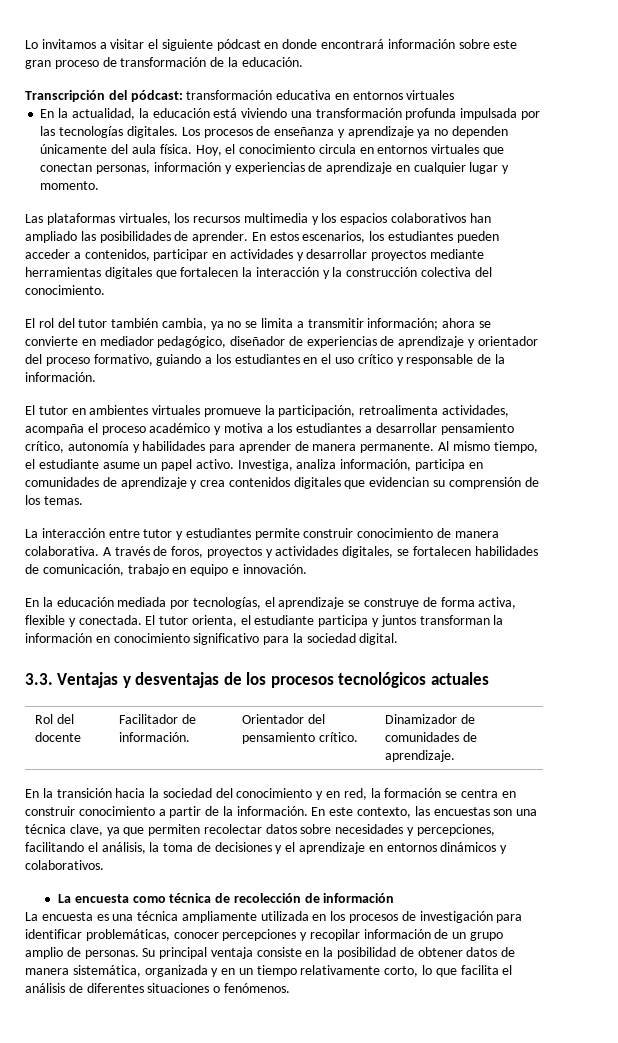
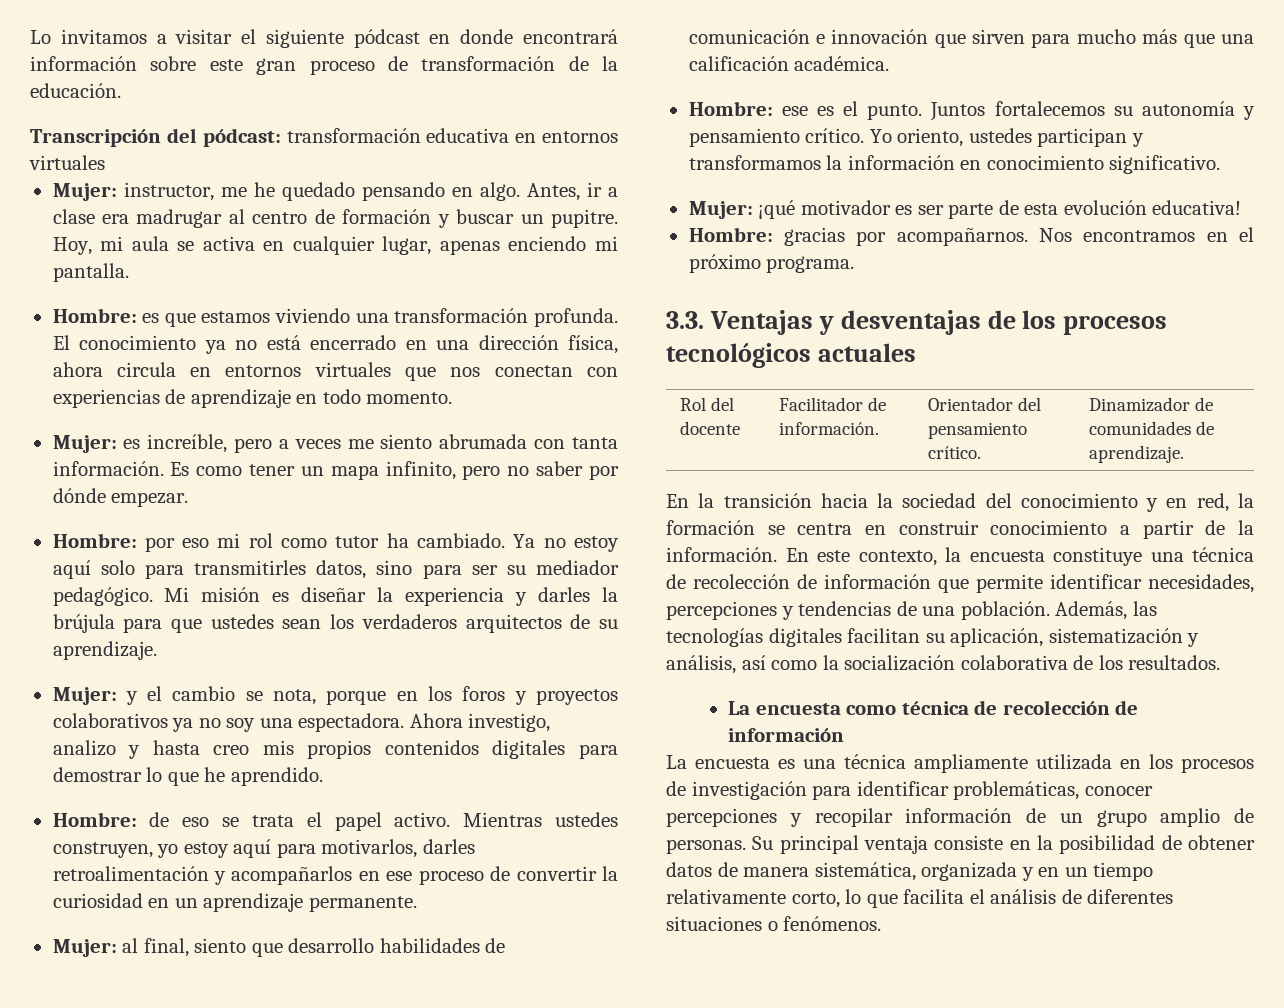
- En la actualidad, la educación está viviendo una transformación profunda impulsada por las tecnologías digitales. Los procesos de enseñanza y aprendizaje ya no dependen únicamente del aula física. Hoy, el conocimiento circula en entornos virtuales que conectan personas, información y experiencias de aprendizaje en cualquier lugar y momento.
- Las plataformas virtuales, los recursos multimedia y los espacios colaborativos han ampliado las posibilidades de aprender. En estos escenarios, los estudiantes pueden acceder a contenidos, participar en actividades y desarrollar proyectos mediante herramientas digitales que fortalecen la interacción y la construcción colectiva del conocimiento.
- El rol del tutor también cambia, ya no se limita a transmitir información; ahora se convierte en mediador pedagógico, diseñador de experiencias de aprendizaje y orientador del proceso formativo, guiando a los estudiantes en el uso crítico y responsable de la información.
- El tutor en ambientes virtuales promueve la participación, retroalimenta actividades, acompaña el proceso académico y motiva a los estudiantes a desarrollar pensamiento crítico, autonomía y habilidades para aprender de manera permanente. Al mismo tiempo, el estudiante asume un papel activo. Investiga, analiza información, participa en comunidades de aprendizaje y crea contenidos digitales que evidencian su comprensión de los temas.
- La interacción entre tutor y estudiantes permite construir conocimiento de manera colaborativa. A través de foros, proyectos y actividades digitales, se fortalecen habilidades de comunicación, trabajo en equipo e innovación.
- En la educación mediada por tecnologías, el aprendizaje se construye de forma activa, flexible y conectada. El tutor orienta, el estudiante participa y juntos transforman la información en conocimiento significativo para la sociedad digital.
+ Mujer: instructor, me he quedado pensando en algo. Antes, ir a clase era madrugar al centro de formación y buscar un pupitre. Hoy, mi aula se activa en cualquier lugar, apenas enciendo mi pantalla.
+ Hombre: es que estamos viviendo una transformación profunda. El conocimiento ya no está encerrado en una dirección física, ahora circula en entornos virtuales que nos conectan con experiencias de aprendizaje en todo momento.
+ Mujer: es increíble, pero a veces me siento abrumada con tanta información. Es como tener un mapa infinito, pero no saber por dónde empezar.
+ Hombre: por eso mi rol como tutor ha cambiado. Ya no estoy aquí solo para transmitirles datos, sino para ser su mediador pedagógico. Mi misión es diseñar la experiencia y darles la brújula para que ustedes sean los verdaderos arquitectos de su aprendizaje.
+ Mujer: y el cambio se nota, porque en los foros y proyectos colaborativos ya no soy una espectadora. Ahora investigo, analizo y hasta creo mis propios contenidos digitales para demostrar lo que he aprendido.
+ Hombre: de eso se trata el papel activo. Mientras ustedes construyen, yo estoy aquí para motivarlos, darles retroalimentación y acompañarlos en ese proceso de convertir la curiosidad en un aprendizaje permanente.
+ Mujer: al final, siento que desarrollo habilidades de comunicación e innovación que sirven para mucho más que una calificación académica.
+ Hombre: ese es el punto. Juntos fortalecemos su autonomía y pensamiento crítico. Yo oriento, ustedes participan y transformamos la información en conocimiento significativo.
+ Mujer: ¡qué motivador es ser parte de esta evolución educativa!
+ Hombre: gracias por acompañarnos. Nos encontramos en el próximo programa.
- En este contexto, las encuestas son una técnica clave, ya que permiten recolectar datos sobre necesidades y percepciones, facilitando el análisis, la toma de decisiones y el aprendizaje en entornos dinámicos y colaborativos.
+ En este contexto, la encuesta constituye una técnica de recolección de información que permite identificar necesidades, percepciones y tendencias de una población. Además, las tecnologías digitales facilitan su aplicación, sistematización y análisis, así como la socialización colaborativa de los resultados.

